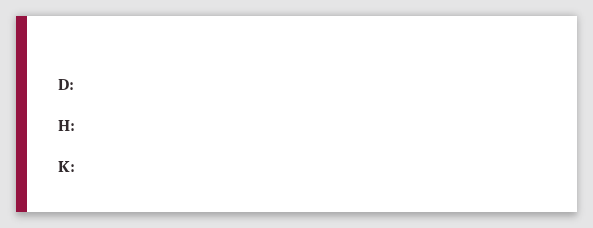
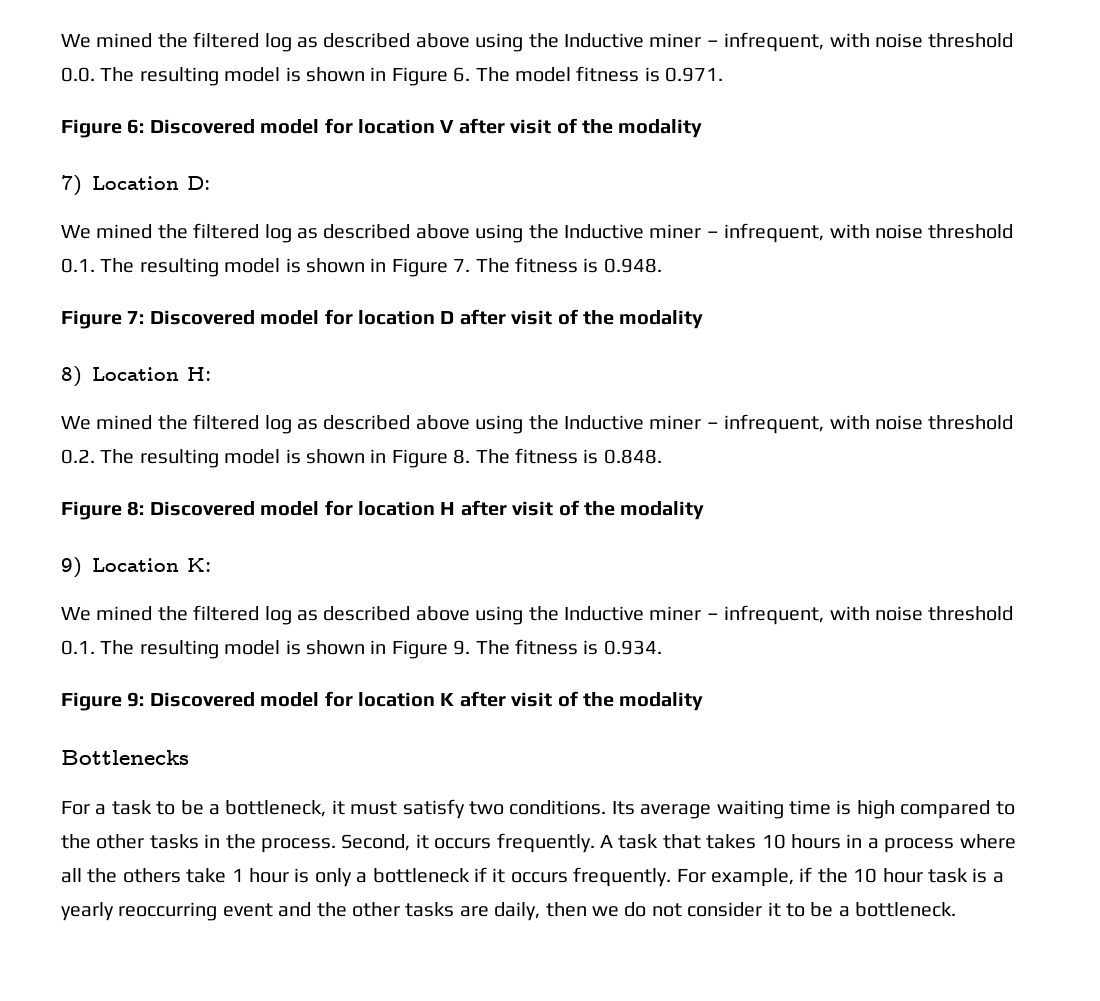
- D:
- H:
- K:
+ We mined the filtered log as described above using the Inductive miner – infrequent, with noise threshold 0.0. The resulting model is shown in Figure 6. The model fitness is 0.971.
+ Figure 6: Discovered model for location V after visit of the modality
+ 7) Location D:
+ We mined the filtered log as described above using the Inductive miner – infrequent, with noise threshold 0.1. The resulting model is shown in Figure 7. The fitness is 0.948.
+ Figure 7: Discovered model for location D after visit of the modality
+ 8) Location H:
+ We mined the filtered log as described above using the Inductive miner – infrequent, with noise threshold 0.2. The resulting model is shown in Figure 8. The fitness is 0.848.
+ Figure 8: Discovered model for location H after visit of the modality
+ 9) Location K:
+ We mined the filtered log as described above using the Inductive miner – infrequent, with noise threshold 0.1. The resulting model is shown in Figure 9. The fitness is 0.934.
+ Figure 9: Discovered model for location K after visit of the modality
+ Bottlenecks
+ For a task to be a bottleneck, it must satisfy two conditions. Its average waiting time is high compared to the other tasks in the process. Second, it occurs frequently. A task that takes 10 hours in a process where all the others take 1 hour is only a bottleneck if it occurs frequently. For example, if the 10 hour task is a yearly reoccurring event and the other tasks are daily, then we do not consider it to be a bottleneck.

